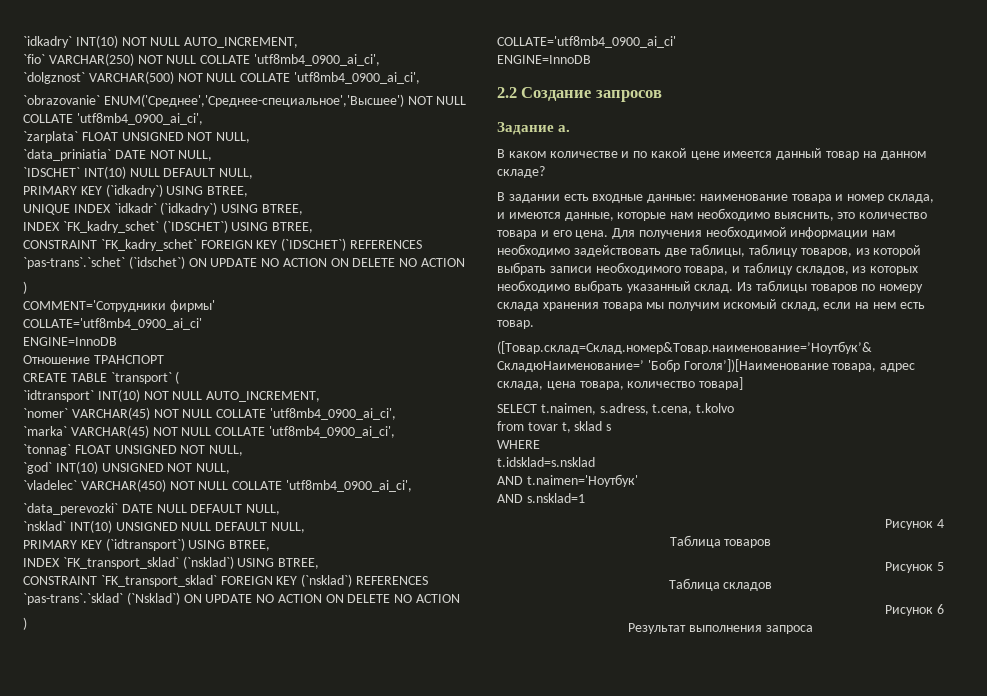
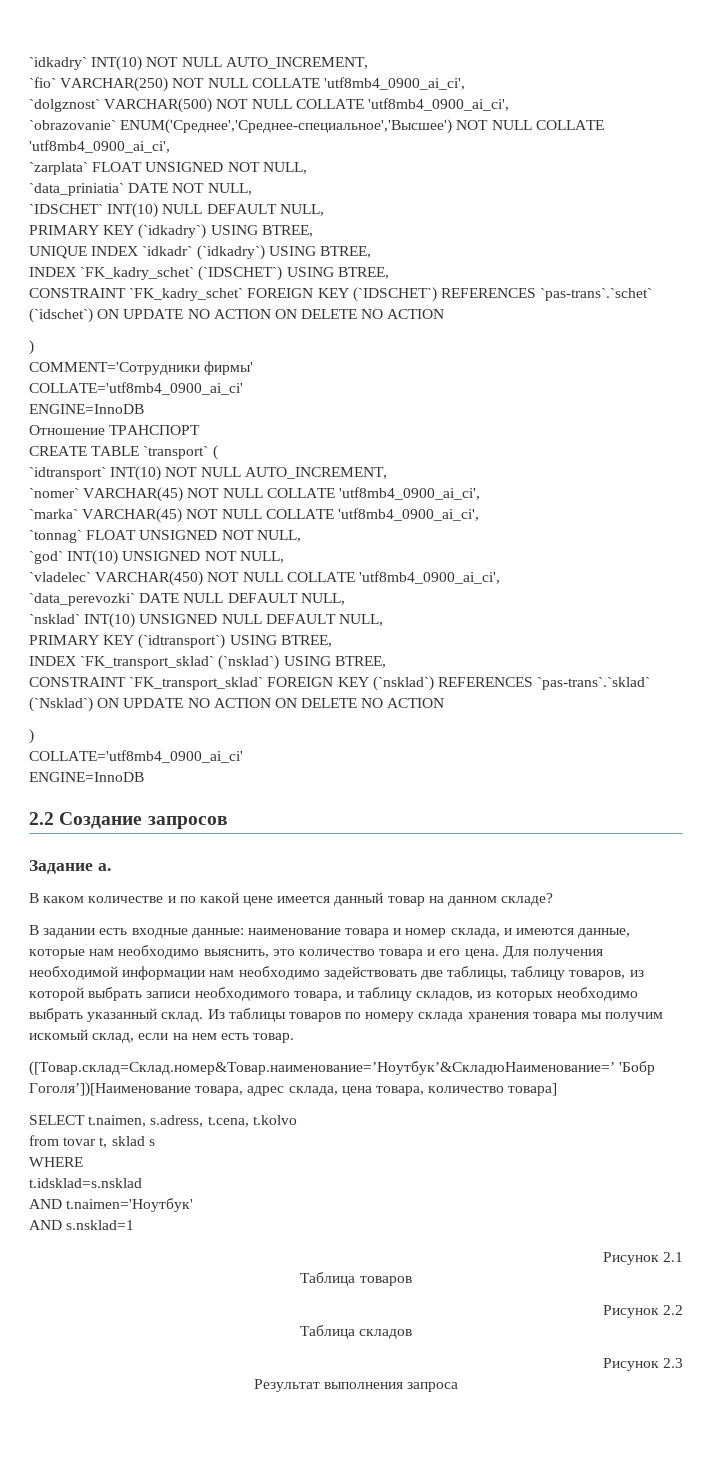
- Рисунок 4
+ Рисунок 2.1
- Рисунок 5
+ Рисунок 2.2
- Рисунок 6
+ Рисунок 2.3

